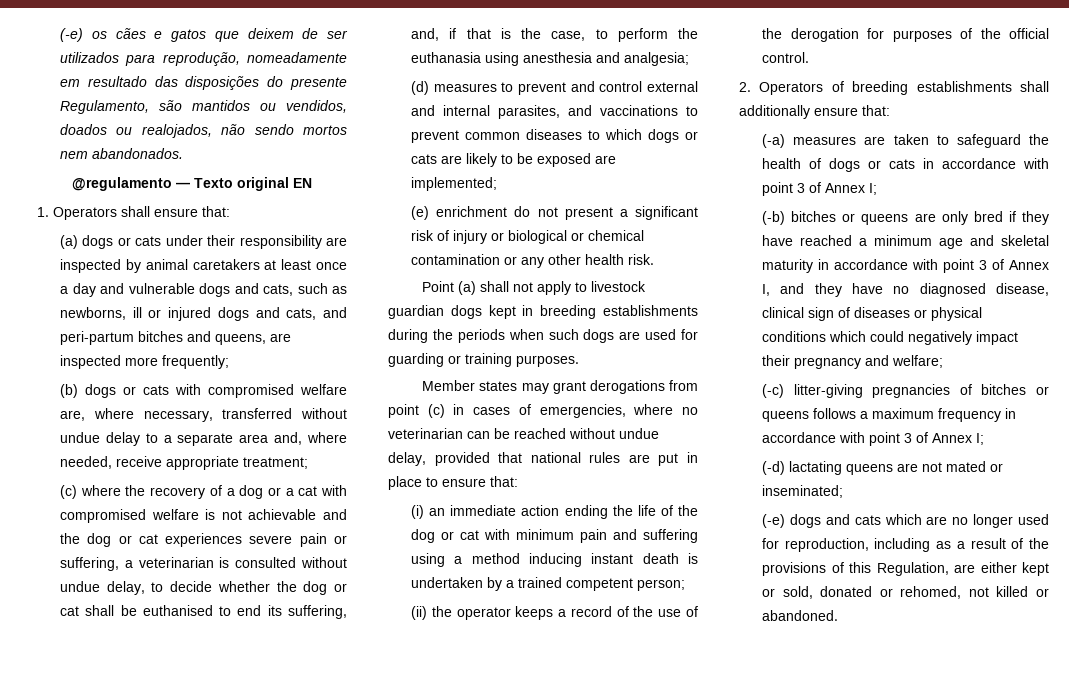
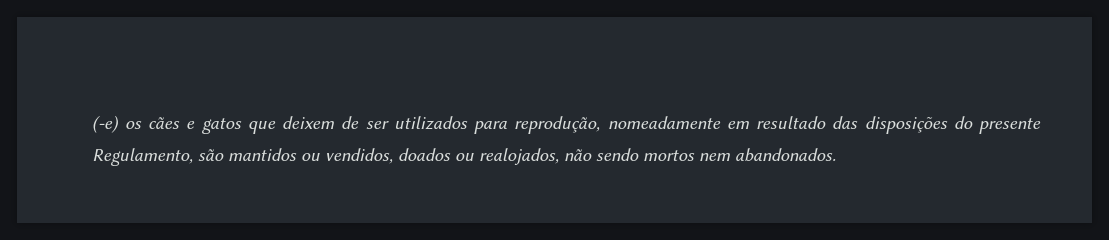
- @regulamento — Texto original EN
- 1. Operators shall ensure that:
- (a) dogs or cats under their responsibility are inspected by animal caretakers at least once a day and vulnerable dogs and cats, such as newborns, ill or injured dogs and cats, and peri-partum bitches and queens, are inspected more frequently;
- (b) dogs or cats with compromised welfare are, where necessary, transferred without undue delay to a separate area and, where needed, receive appropriate treatment;
- (c) where the recovery of a dog or a cat with compromised welfare is not achievable and the dog or cat experiences severe pain or suffering, a veterinarian is consulted without undue delay, to decide whether the dog or cat shall be euthanised to end its suffering, and, if that is the case, to perform the euthanasia using anesthesia and analgesia;
- (d) measures to prevent and control external and internal parasites, and vaccinations to prevent common diseases to which dogs or cats are likely to be exposed are implemented;
- (e) enrichment do not present a significant risk of injury or biological or chemical contamination or any other health risk.
- Point (a) shall not apply to livestock guardian dogs kept in breeding establishments during the periods when such dogs are used for guarding or training purposes.
- Member states may grant derogations from point (c) in cases of emergencies, where no veterinarian can be reached without undue delay, provided that national rules are put in place to ensure that:
- (i) an immediate action ending the life of the dog or cat with minimum pain and suffering using a method inducing instant death is undertaken by a trained competent person;
- (ii) the operator keeps a record of the use of the derogation for purposes of the official control.
- 2. Operators of breeding establishments shall additionally ensure that:
- (-a) measures are taken to safeguard the health of dogs or cats in accordance with point 3 of Annex I;
- (-b) bitches or queens are only bred if they have reached a minimum age and skeletal maturity in accordance with point 3 of Annex I, and they have no diagnosed disease, clinical sign of diseases or physical conditions which could negatively impact their pregnancy and welfare;
- (-c) litter-giving pregnancies of bitches or queens follows a maximum frequency in accordance with point 3 of Annex I;
- (-d) lactating queens are not mated or inseminated;
- (-e) dogs and cats which are no longer used for reproduction, including as a result of the provisions of this Regulation, are either kept or sold, donated or rehomed, not killed or abandoned.

